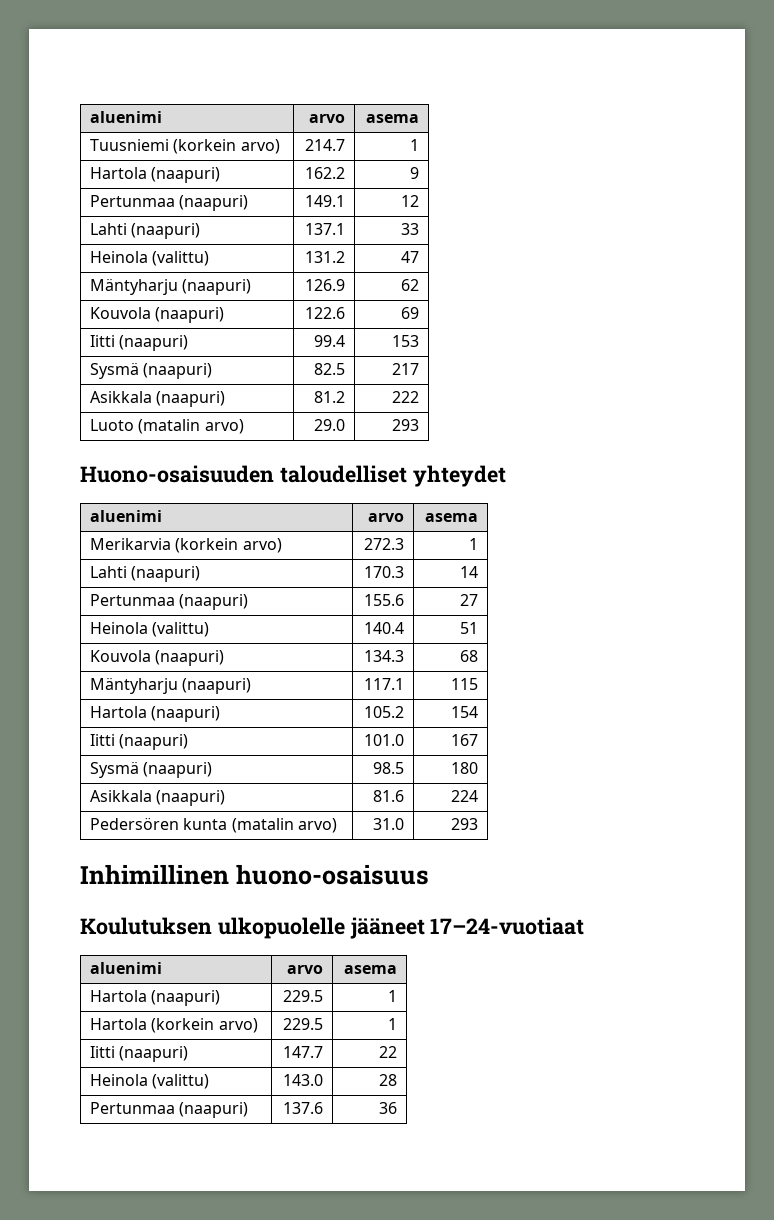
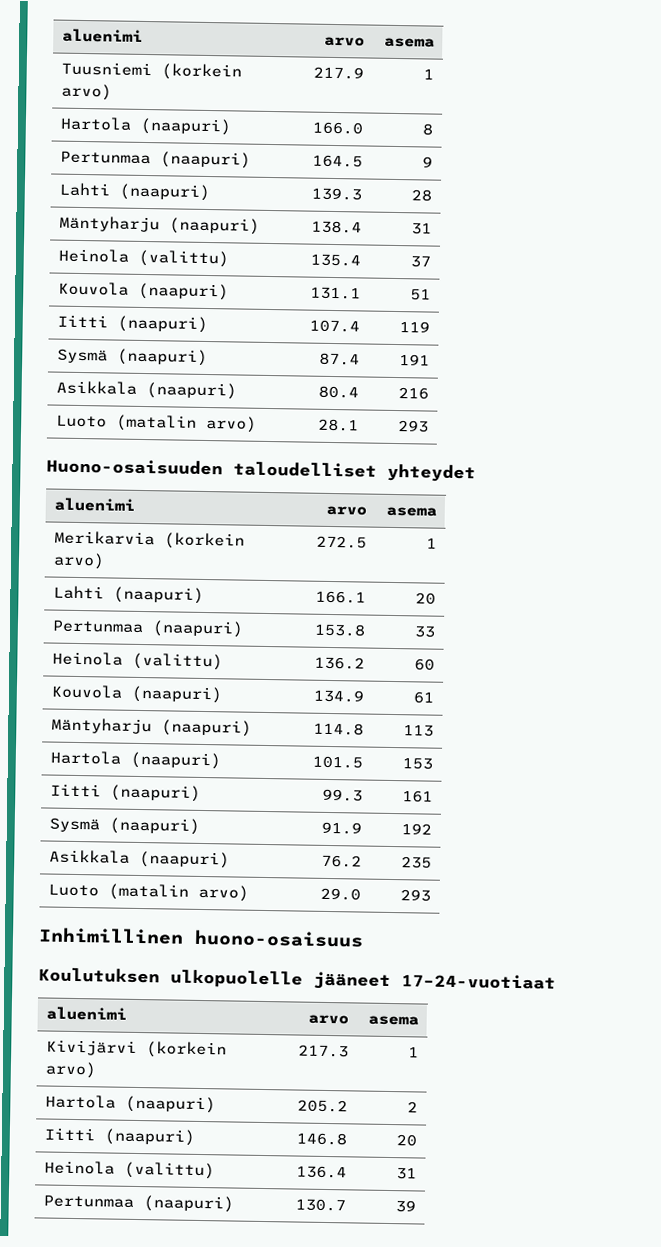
- Tuusniemi (korkein arvo) | 214.7 | 1
- Hartola (naapuri) | 162.2 | 9
- Pertunmaa (naapuri) | 149.1 | 12
- Lahti (naapuri) | 137.1 | 33
- Heinola (valittu) | 131.2 | 47
- Mäntyharju (naapuri) | 126.9 | 62
- Kouvola (naapuri) | 122.6 | 69
- Iitti (naapuri) | 99.4 | 153
- Sysmä (naapuri) | 82.5 | 217
- Asikkala (naapuri) | 81.2 | 222
- Luoto (matalin arvo) | 29.0 | 293
+ Tuusniemi (korkein arvo) | 217.9 | 1
+ Hartola (naapuri) | 166.0 | 8
+ Pertunmaa (naapuri) | 164.5 | 9
+ Lahti (naapuri) | 139.3 | 28
+ Mäntyharju (naapuri) | 138.4 | 31
+ Heinola (valittu) | 135.4 | 37
+ Kouvola (naapuri) | 131.1 | 51
+ Iitti (naapuri) | 107.4 | 119
+ Sysmä (naapuri) | 87.4 | 191
+ Asikkala (naapuri) | 80.4 | 216
+ Luoto (matalin arvo) | 28.1 | 293
- Merikarvia (korkein arvo) | 272.3 | 1
+ Merikarvia (korkein arvo) | 272.5 | 1
- Lahti (naapuri) | 170.3 | 14
- Pertunmaa (naapuri) | 155.6 | 27
- Heinola (valittu) | 140.4 | 51
- Kouvola (naapuri) | 134.3 | 68
- Mäntyharju (naapuri) | 117.1 | 115
- Hartola (naapuri) | 105.2 | 154
- Iitti (naapuri) | 101.0 | 167
- Sysmä (naapuri) | 98.5 | 180
- Asikkala (naapuri) | 81.6 | 224
- Pedersören kunta (matalin arvo) | 31.0 | 293
+ Lahti (naapuri) | 166.1 | 20
+ Pertunmaa (naapuri) | 153.8 | 33
+ Heinola (valittu) | 136.2 | 60
+ Kouvola (naapuri) | 134.9 | 61
+ Mäntyharju (naapuri) | 114.8 | 113
+ Hartola (naapuri) | 101.5 | 153
+ Iitti (naapuri) | 99.3 | 161
+ Sysmä (naapuri) | 91.9 | 192
+ Asikkala (naapuri) | 76.2 | 235
+ Luoto (matalin arvo) | 29.0 | 293
- Hartola (naapuri) | 229.5 | 1
- Hartola (korkein arvo) | 229.5 | 1
- Iitti (naapuri) | 147.7 | 22
- Heinola (valittu) | 143.0 | 28
- Pertunmaa (naapuri) | 137.6 | 36
+ Kivijärvi (korkein arvo) | 217.3 | 1
+ Hartola (naapuri) | 205.2 | 2
+ Iitti (naapuri) | 146.8 | 20
+ Heinola (valittu) | 136.4 | 31
+ Pertunmaa (naapuri) | 130.7 | 39

